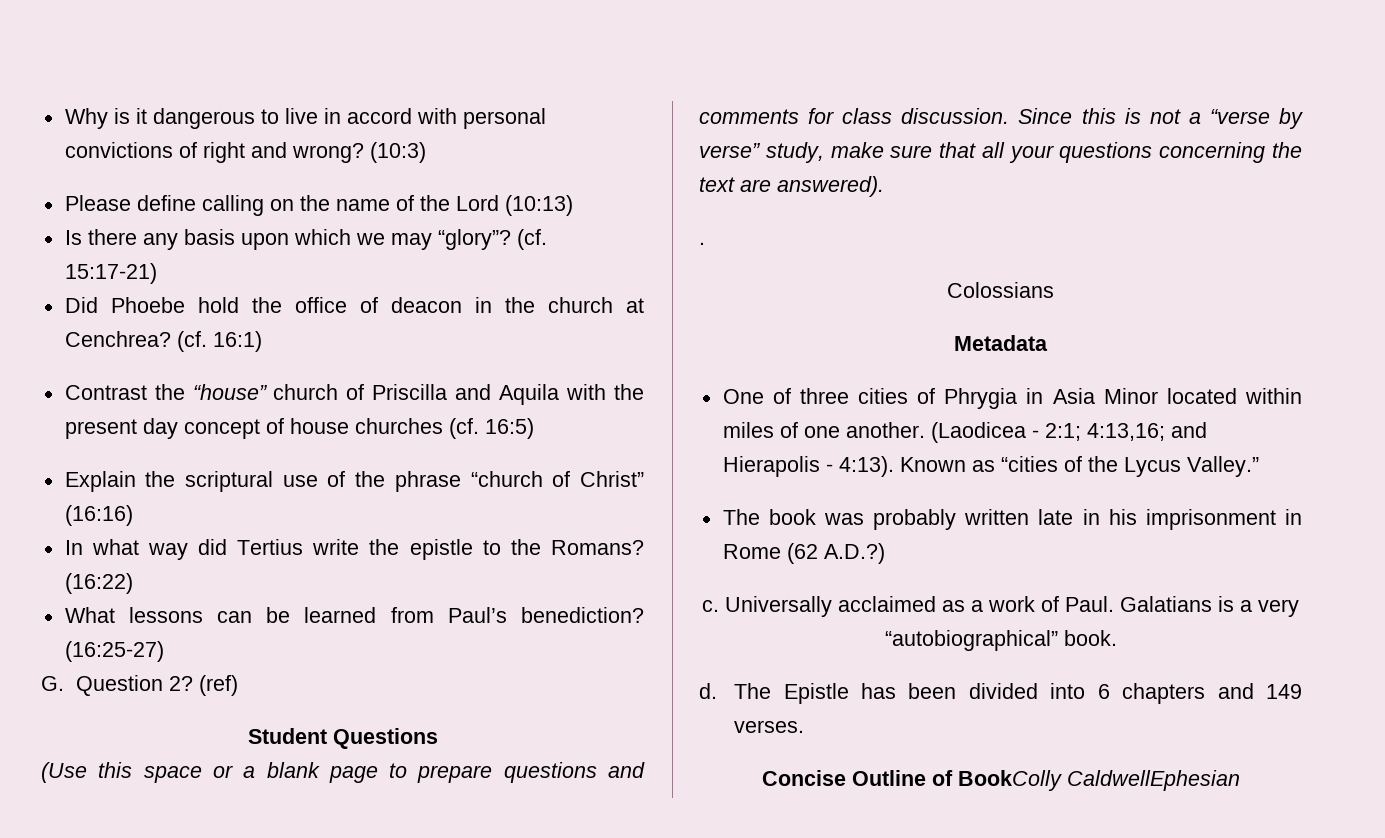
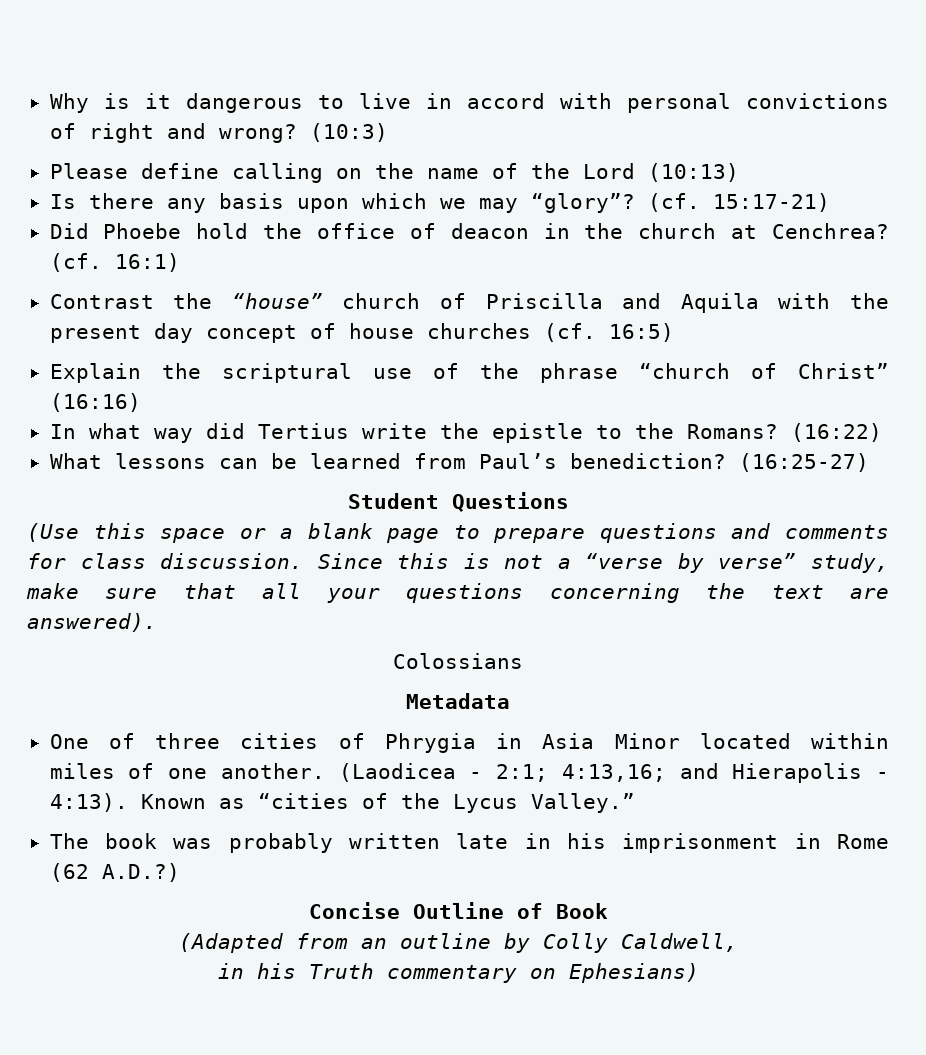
- G. Question 2? (ref)
- .
- c. Universally acclaimed as a work of Paul. Galatians is a very “autobiographical” book.
- d. The Epistle has been divided into 6 chapters and 149 verses.
- Concise Outline of BookColly CaldwellEphesian
+ Concise Outline of Book
+ (Adapted from an outline by Colly Caldwell,
+ in his Truth commentary on Ephesians)

